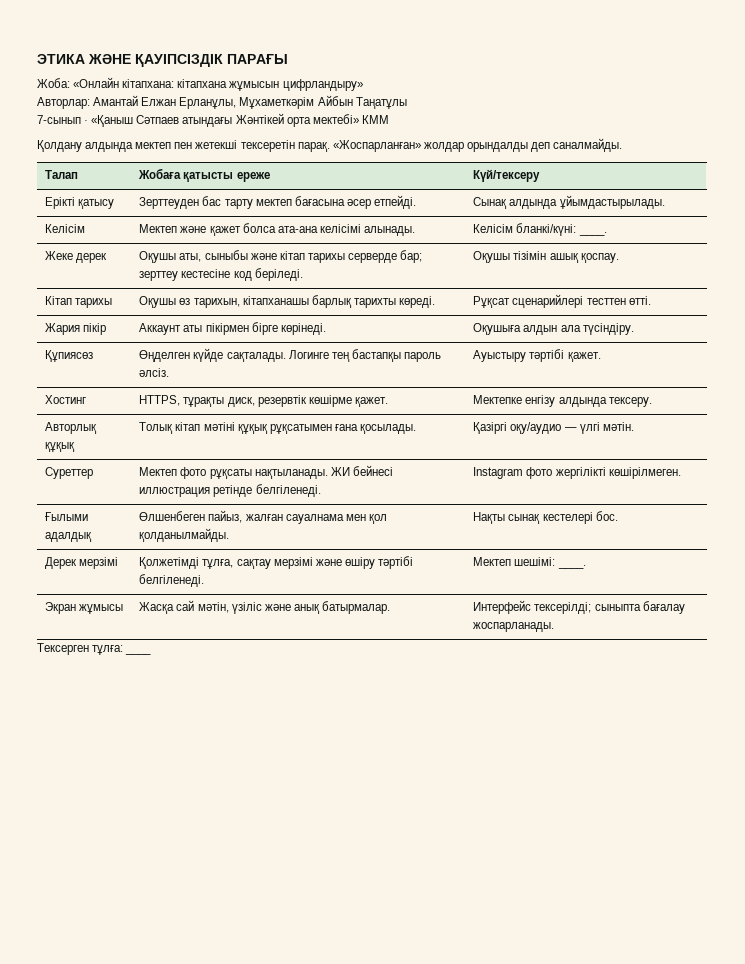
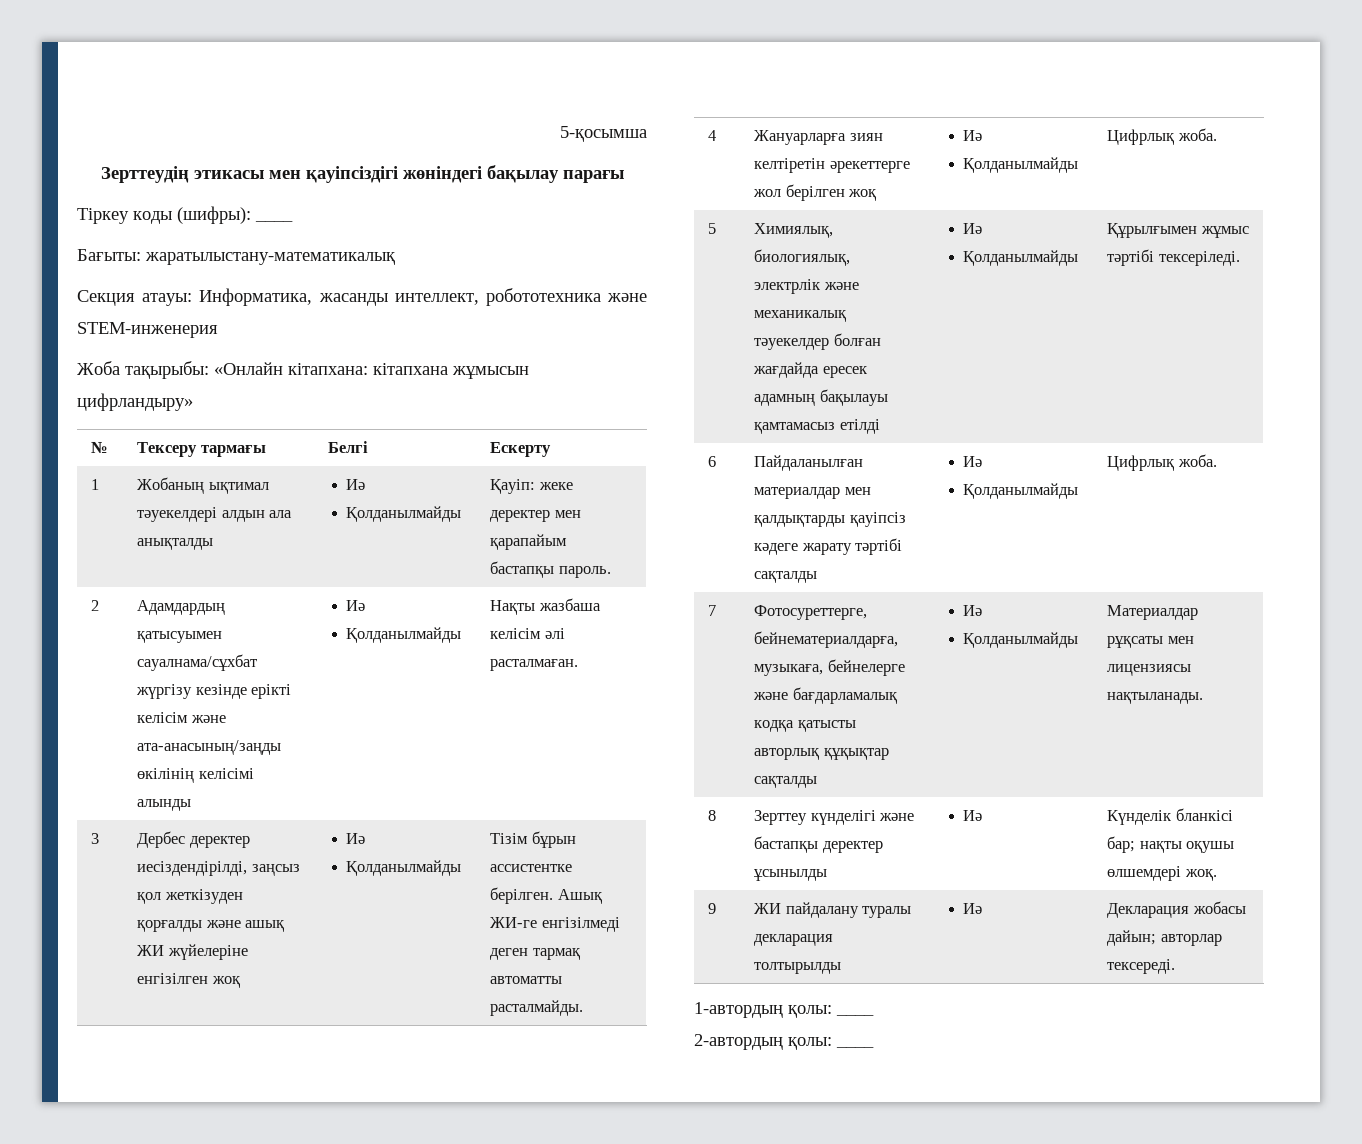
- ЭТИКА ЖӘНЕ ҚАУІПСІЗДІК ПАРАҒЫ
- Жоба: «Онлайн кітапхана: кітапхана жұмысын цифрландыру»
+ 5-қосымша
+ Зерттеудің этикасы мен қауіпсіздігі жөніндегі бақылау парағы
+ Тіркеу коды (шифры): ____
+ Бағыты: жаратылыстану-математикалық
+ Секция атауы: Информатика, жасанды интеллект, робототехника және STEM-инженерия
+ Жоба тақырыбы: «Онлайн кітапхана: кітапхана жұмысын цифрландыру»
- Авторлар: Амантай Елжан Ерланұлы, Мұхаметкәрім Айбын Таңатұлы
- 7-сынып · «Қаныш Сәтпаев атындағы Жәнтікей орта мектебі» КММ
- Қолдану алдында мектеп пен жетекші тексеретін парақ. «Жоспарланған» жолдар орындалды деп саналмайды.
- Талап | Жобаға қатысты ереже | Күй/тексеру
- Ерікті қатысу | Зерттеуден бас тарту мектеп бағасына әсер етпейді. | Сынақ алдында ұйымдастырылады.
- Келісім | Мектеп және қажет болса ата-ана келісімі алынады. | Келісім бланкі/күні: ____.
- Жеке дерек | Оқушы аты, сыныбы және кітап тарихы серверде бар; зерттеу кестесіне код беріледі. | Оқушы тізімін ашық қоспау.
- Кітап тарихы | Оқушы өз тарихын, кітапханашы барлық тарихты көреді. | Рұқсат сценарийлері тесттен өтті.
- Жария пікір | Аккаунт аты пікірмен бірге көрінеді. | Оқушыға алдын ала түсіндіру.
- Құпиясөз | Өңделген күйде сақталады. Логинге тең бастапқы пароль әлсіз. | Ауыстыру тәртібі қажет.
- Хостинг | HTTPS, тұрақты диск, резервтік көшірме қажет. | Мектепке енгізу алдында тексеру.
- Авторлық құқық | Толық кітап мәтіні құқық рұқсатымен ғана қосылады. | Қазіргі оқу/аудио — үлгі мәтін.
- Суреттер | Мектеп фото рұқсаты нақтыланады. ЖИ бейнесі иллюстрация ретінде белгіленеді. | Instagram фото жергілікті көшірілмеген.
- Ғылыми адалдық | Өлшенбеген пайыз, жалған сауалнама мен қол қолданылмайды. | Нақты сынақ кестелері бос.
- Дерек мерзімі | Қолжетімді тұлға, сақтау мерзімі және өшіру тәртібі белгіленеді. | Мектеп шешімі: ____.
- Экран жұмысы | Жасқа сай мәтін, үзіліс және анық батырмалар. | Интерфейс тексерілді; сыныпта бағалау жоспарланады.
- Тексерген тұлға: ____
+ № | Тексеру тармағы | Белгі | Ескерту
+ 1 | Жобаның ықтимал тәуекелдері алдын ала анықталды | Иә
+ Қолданылмайды | Қауіп: жеке деректер мен қарапайым бастапқы пароль.
+ 2 | Адамдардың қатысуымен сауалнама/сұхбат жүргізу кезінде ерікті келісім және ата-анасының/заңды өкілінің келісімі алынды | Иә
+ Қолданылмайды | Нақты жазбаша келісім әлі расталмаған.
+ 3 | Дербес деректер иесіздендірілді, заңсыз қол жеткізуден қорғалды және ашық ЖИ жүйелеріне енгізілген жоқ | Иә
+ Қолданылмайды | Тізім бұрын ассистентке берілген. Ашық ЖИ-ге енгізілмеді деген тармақ автоматты расталмайды.
+ 4 | Жануарларға зиян келтіретін әрекеттерге жол берілген жоқ | Иә
+ Қолданылмайды | Цифрлық жоба.
+ 5 | Химиялық, биологиялық, электрлік және механикалық тәуекелдер болған жағдайда ересек адамның бақылауы қамтамасыз етілді | Иә
+ Қолданылмайды | Құрылғымен жұмыс тәртібі тексеріледі.
+ 6 | Пайдаланылған материалдар мен қалдықтарды қауіпсіз кәдеге жарату тәртібі сақталды | Иә
+ Қолданылмайды | Цифрлық жоба.
+ 7 | Фотосуреттерге, бейнематериалдарға, музыкаға, бейнелерге және бағдарламалық кодқа қатысты авторлық құқықтар сақталды | Иә
+ Қолданылмайды | Материалдар рұқсаты мен лицензиясы нақтыланады.
+ 8 | Зерттеу күнделігі және бастапқы деректер ұсынылды | Иә | Күнделік бланкісі бар; нақты оқушы өлшемдері жоқ.
+ 9 | ЖИ пайдалану туралы декларация толтырылды | Иә | Декларация жобасы дайын; авторлар тексереді.
+ 1-автордың қолы: ____
+ 2-автордың қолы: ____

